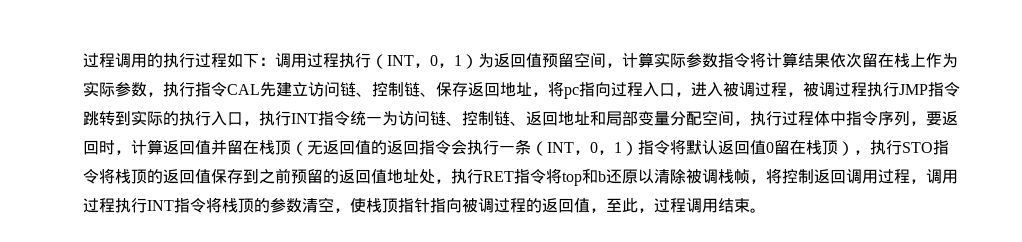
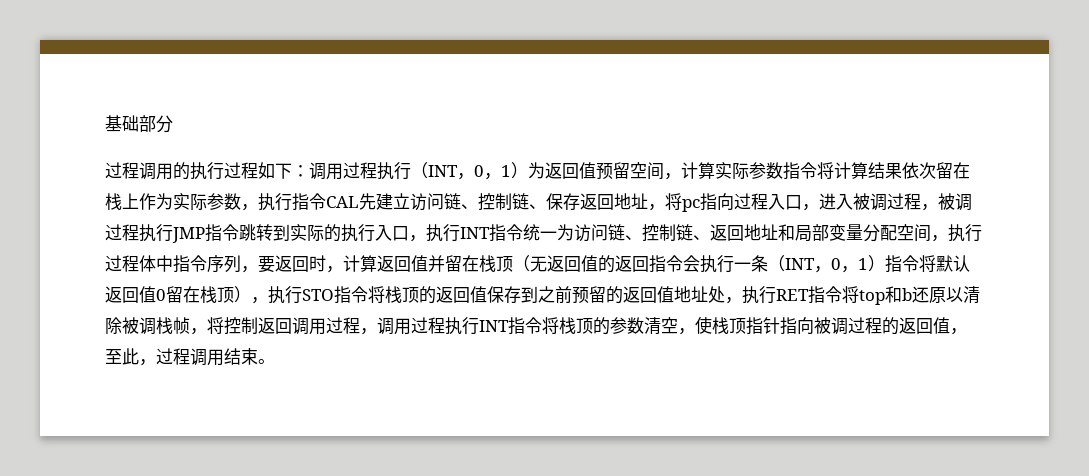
+ 基础部分

